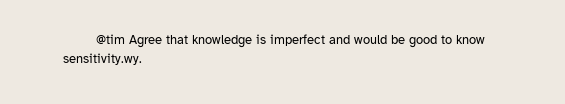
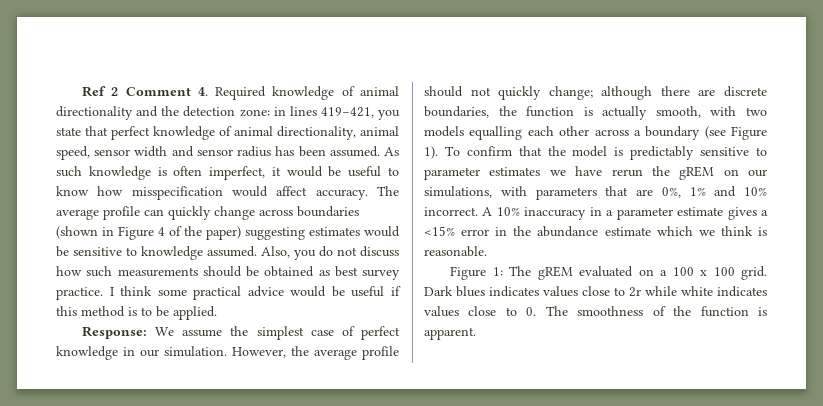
- @tim Agree that knowledge is imperfect and would be good to know sensitivity.wy.
+ Ref 2 Comment 4. Required knowledge of animal directionality and the detection zone: in lines 419–421, you state that perfect knowledge of animal directionality, animal speed, sensor width and sensor radius has been assumed. As such knowledge is often imperfect, it would be useful to know how misspecification would affect accuracy. The average profile can quickly change across boundaries (shown in Figure 4 of the paper) suggesting estimates would be sensitive to knowledge assumed. Also, you do not discuss how such measurements should be obtained as best survey practice. I think some practical advice would be useful if this method is to be applied.
+ Response: We assume the simplest case of perfect knowledge in our simulation. However, the average profile should not quickly change; although there are discrete boundaries, the function is actually smooth, with two models equalling each other across a boundary (see Figure 1). To confirm that the model is predictably sensitive to parameter estimates we have rerun the gREM on our simulations, with parameters that are 0%, 1% and 10% incorrect. A 10% inaccuracy in a parameter estimate gives a <15% error in the abundance estimate which we think is reasonable.
+ Figure 1: The gREM evaluated on a 100 x 100 grid. Dark blues indicates values close to 2r while white indicates values close to 0. The smoothness of the function is apparent.

